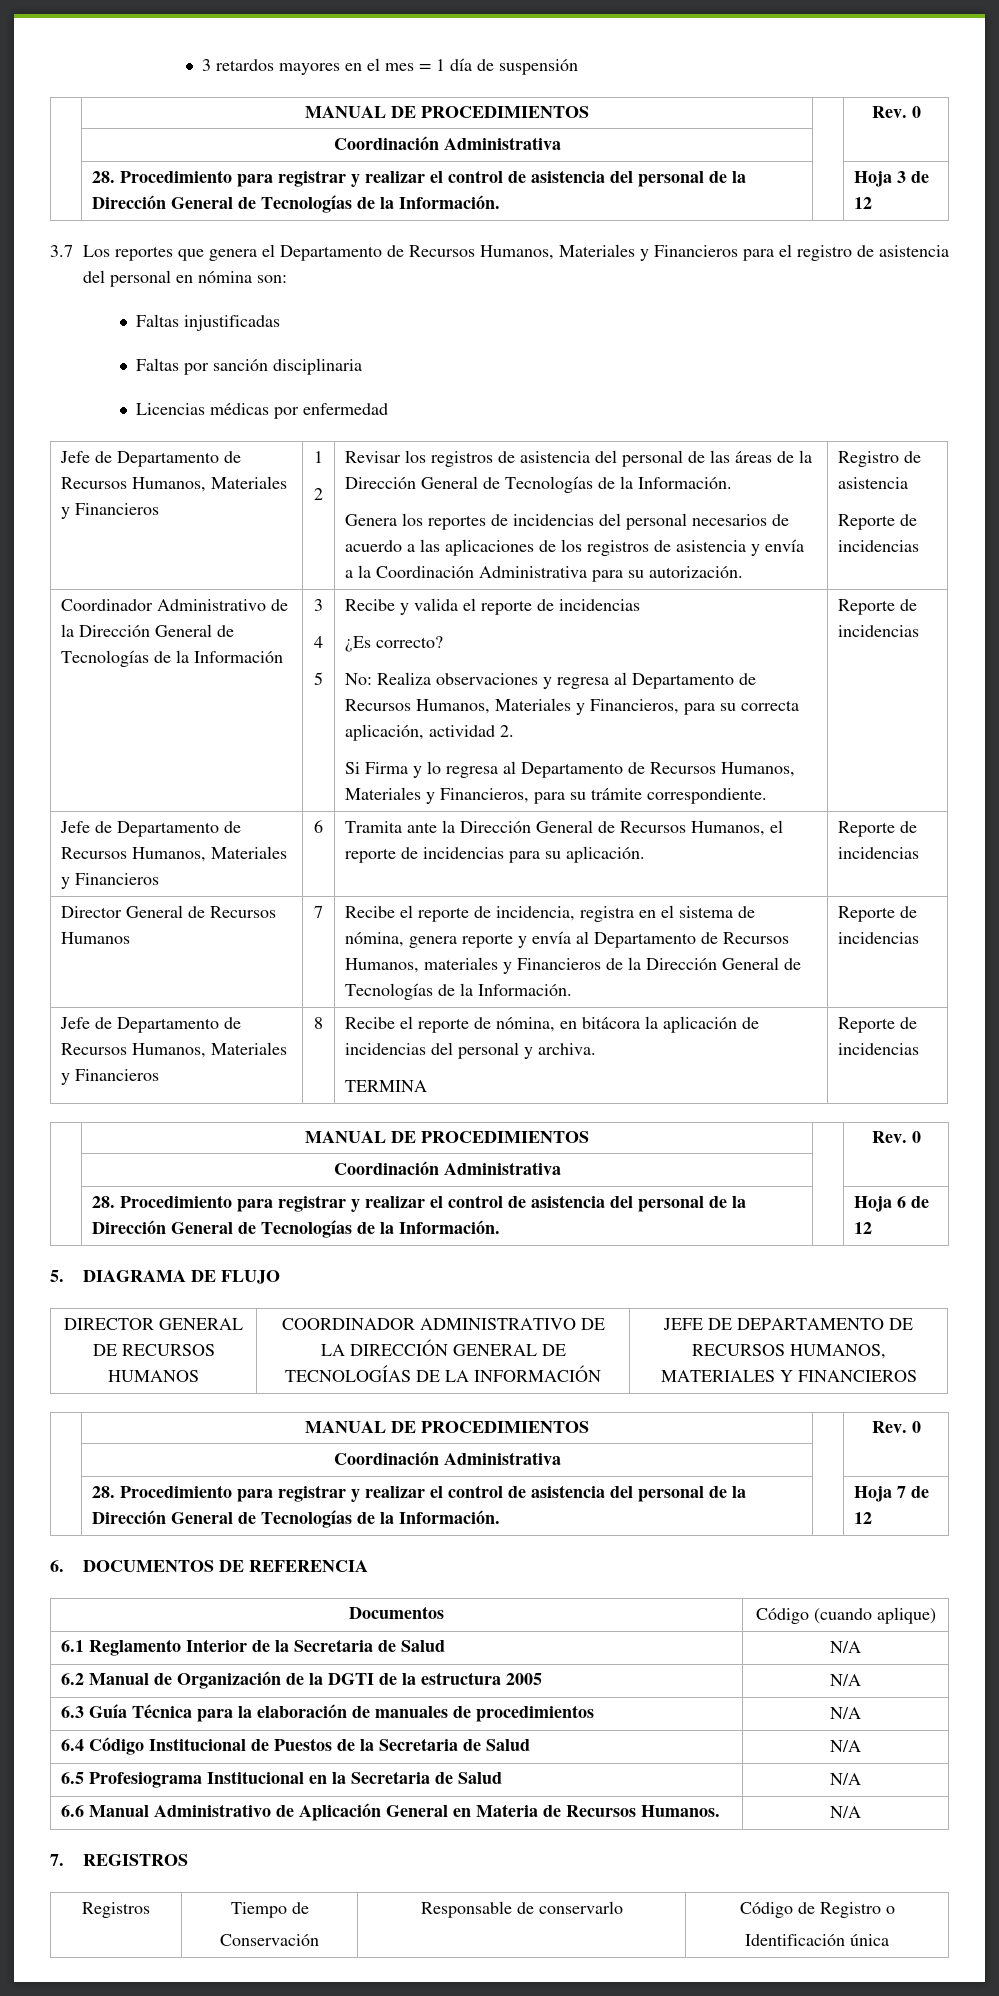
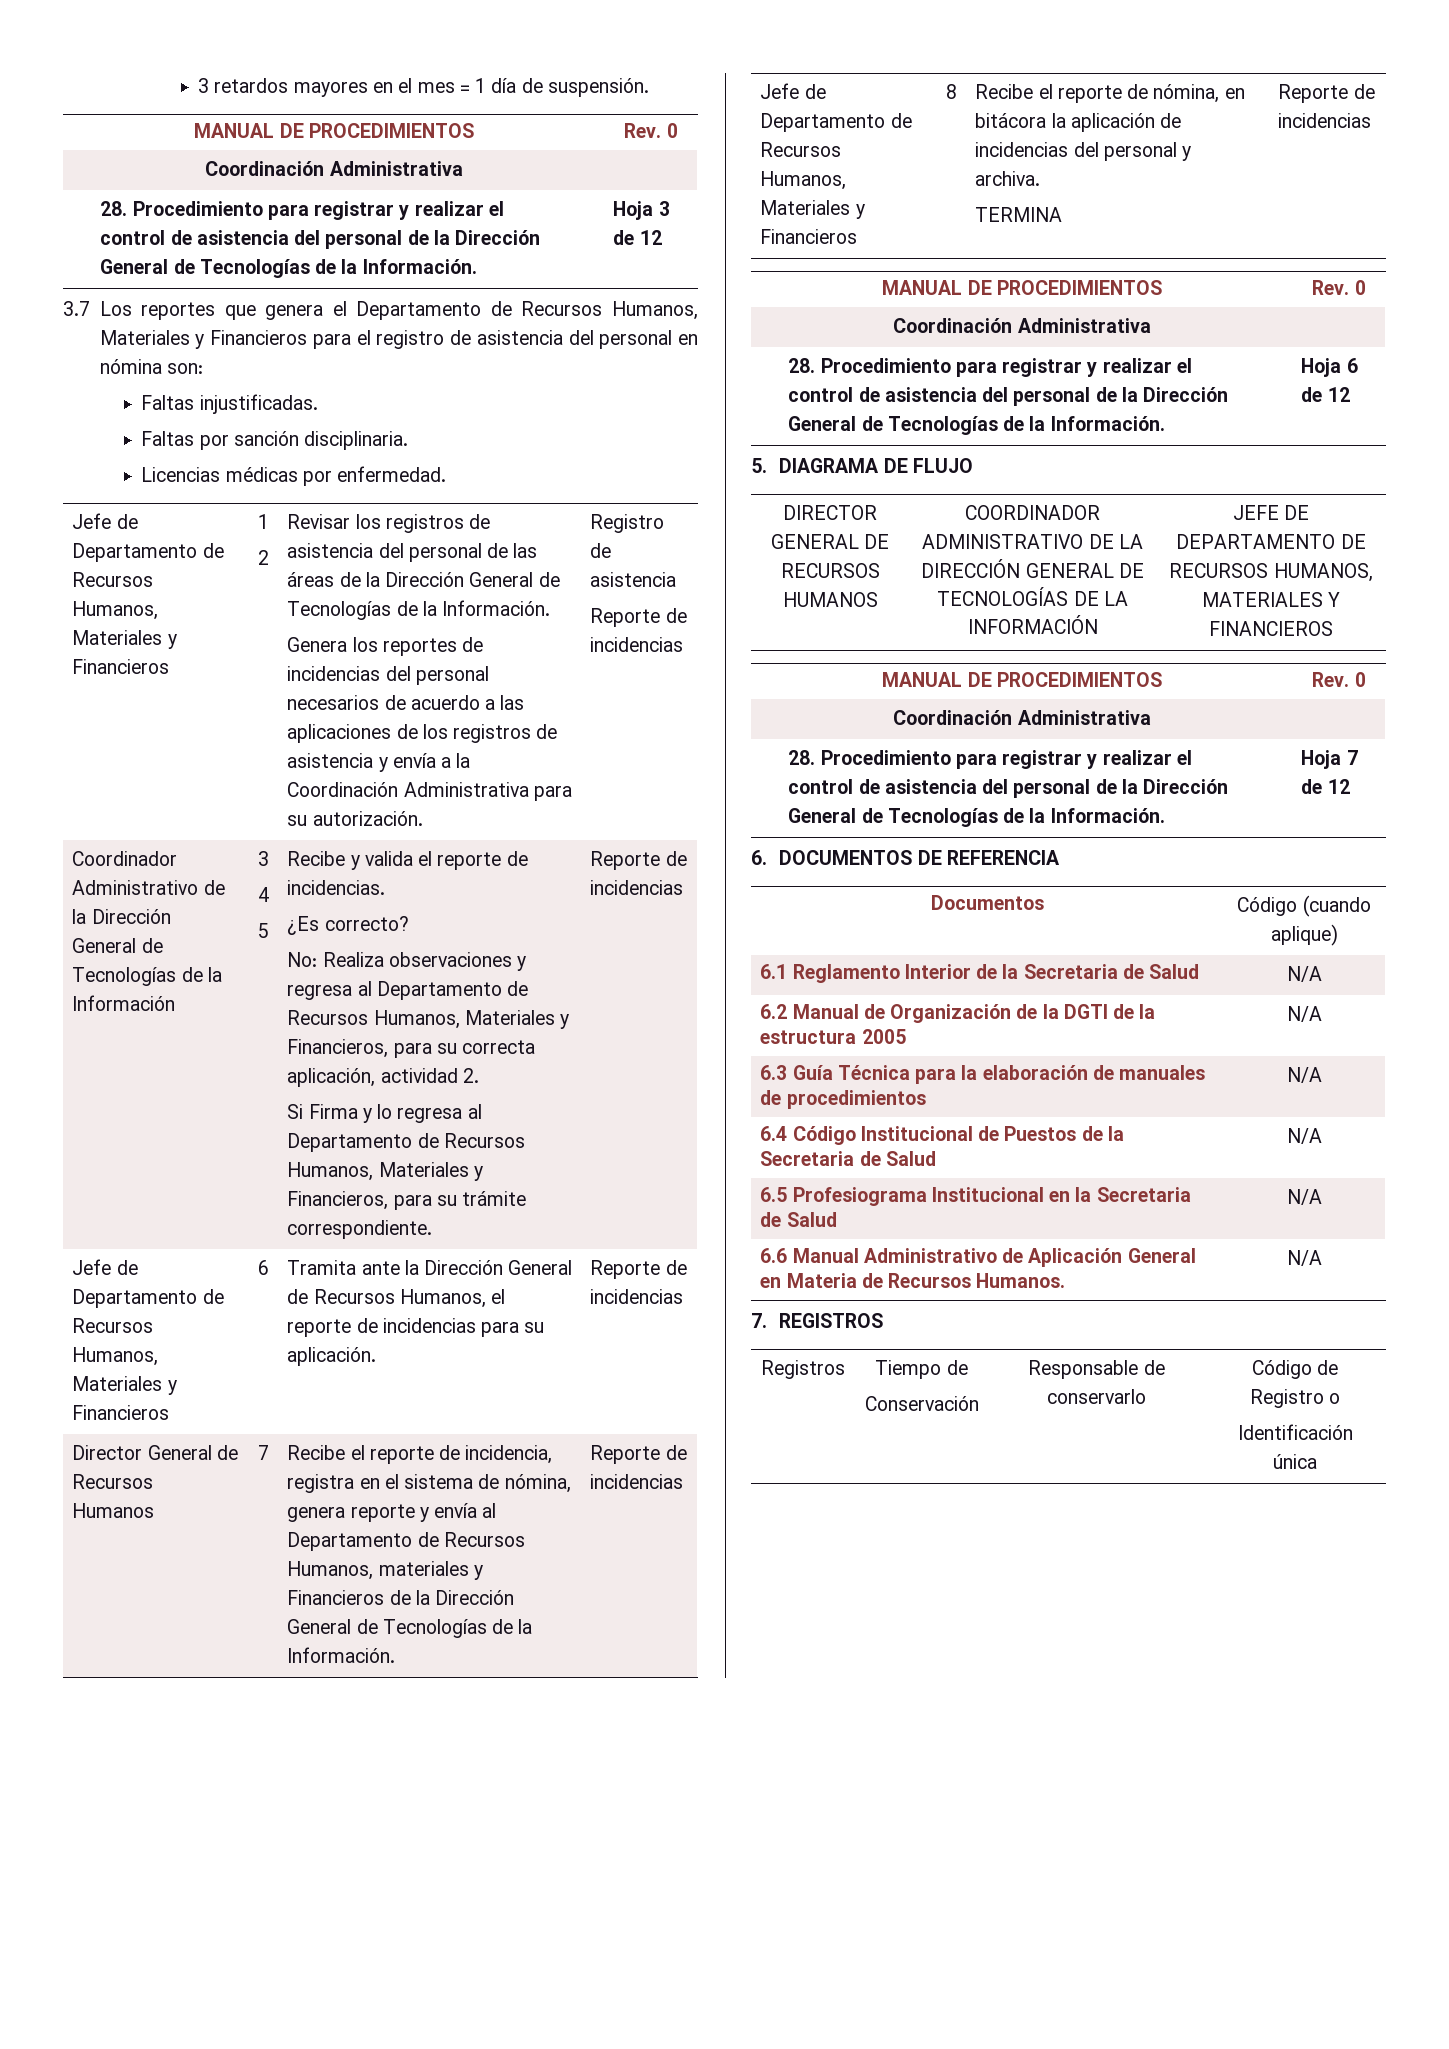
- 3 retardos mayores en el mes = 1 día de suspensión
+ 3 retardos mayores en el mes = 1 día de suspensión.
- Faltas injustificadas
+ Faltas injustificadas.
- Faltas por sanción disciplinaria
+ Faltas por sanción disciplinaria.
- Licencias médicas por enfermedad
+ Licencias médicas por enfermedad.
- Recibe y valida el reporte de incidencias
+ Recibe y valida el reporte de incidencias.

